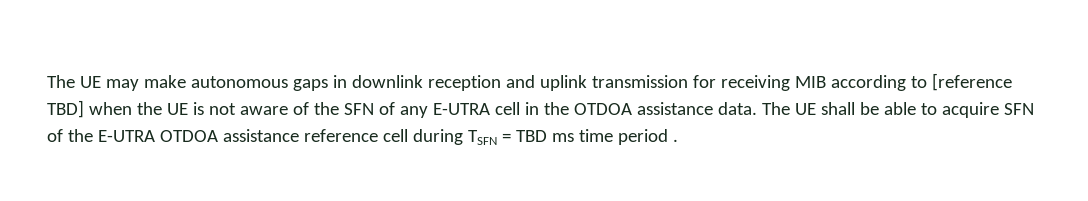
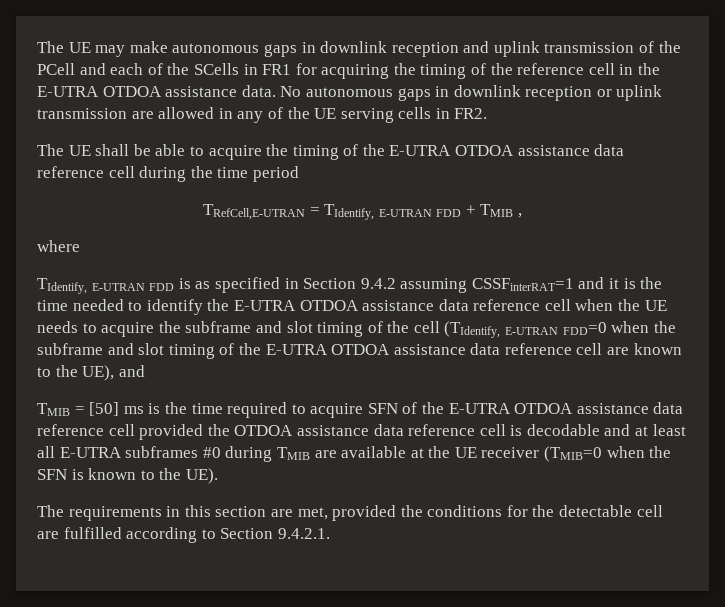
- The UE may make autonomous gaps in downlink reception and uplink transmission for receiving MIB according to [reference TBD] when the UE is not aware of the SFN of any E-UTRA cell in the OTDOA assistance data. The UE shall be able to acquire SFN of the E-UTRA OTDOA assistance reference cell during TSFN = TBD ms time period .
+ The UE may make autonomous gaps in downlink reception and uplink transmission of the PCell and each of the SCells in FR1 for acquiring the timing of the reference cell in the E-UTRA OTDOA assistance data. No autonomous gaps in downlink reception or uplink transmission are allowed in any of the UE serving cells in FR2.
+ The UE shall be able to acquire the timing of the E-UTRA OTDOA assistance data reference cell during the time period
+ TRefCell,E-UTRAN = TIdentify, E-UTRAN FDD + TMIB ,
+ where
+ TIdentify, E-UTRAN FDD is as specified in Section 9.4.2 assuming CSSFinterRAT=1 and it is the time needed to identify the E-UTRA OTDOA assistance data reference cell when the UE needs to acquire the subframe and slot timing of the cell (TIdentify, E-UTRAN FDD=0 when the subframe and slot timing of the E-UTRA OTDOA assistance data reference cell are known to the UE), and
+ TMIB = [50] ms is the time required to acquire SFN of the E-UTRA OTDOA assistance data reference cell provided the OTDOA assistance data reference cell is decodable and at least all E-UTRA subframes #0 during TMIB are available at the UE receiver (TMIB=0 when the SFN is known to the UE).
+ The requirements in this section are met, provided the conditions for the detectable cell are fulfilled according to Section 9.4.2.1.

